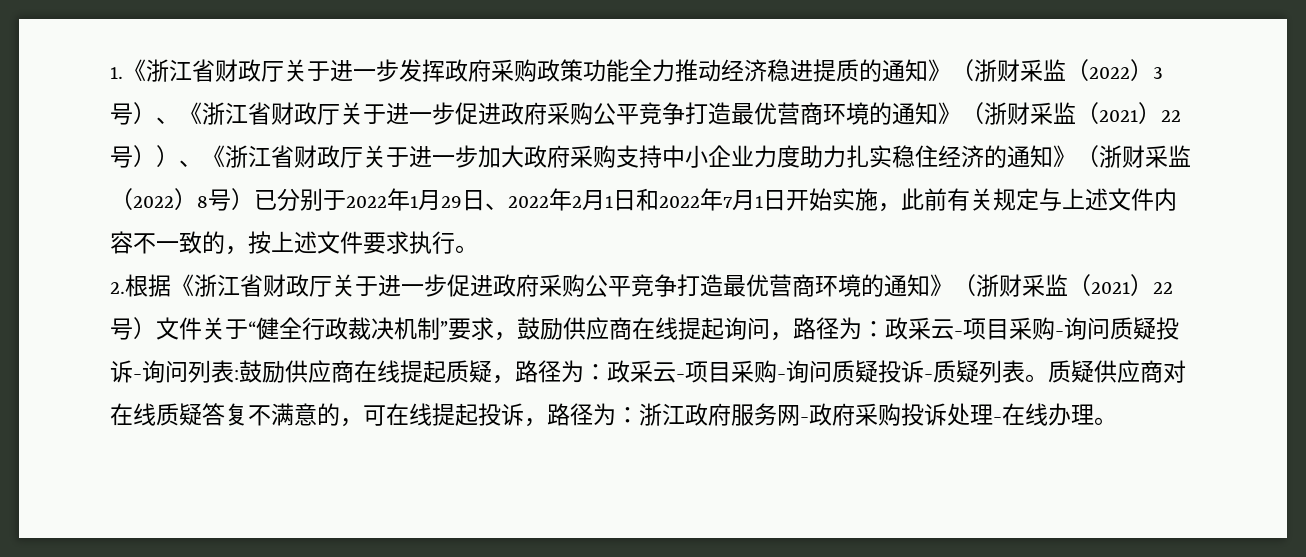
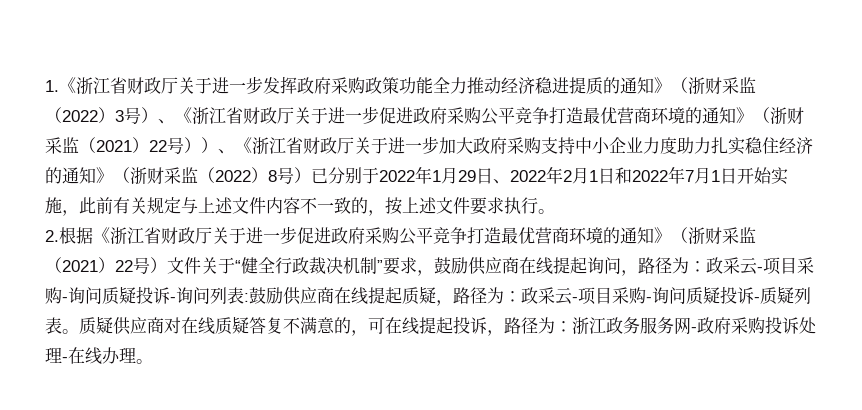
- 质疑供应商对在线质疑答复不满意的，可在线提起投诉，路径为：浙江政府服务网-政府采购投诉处理-在线办理。
+ 质疑供应商对在线质疑答复不满意的，可在线提起投诉，路径为：浙江政务服务网-政府采购投诉处理-在线办理。

